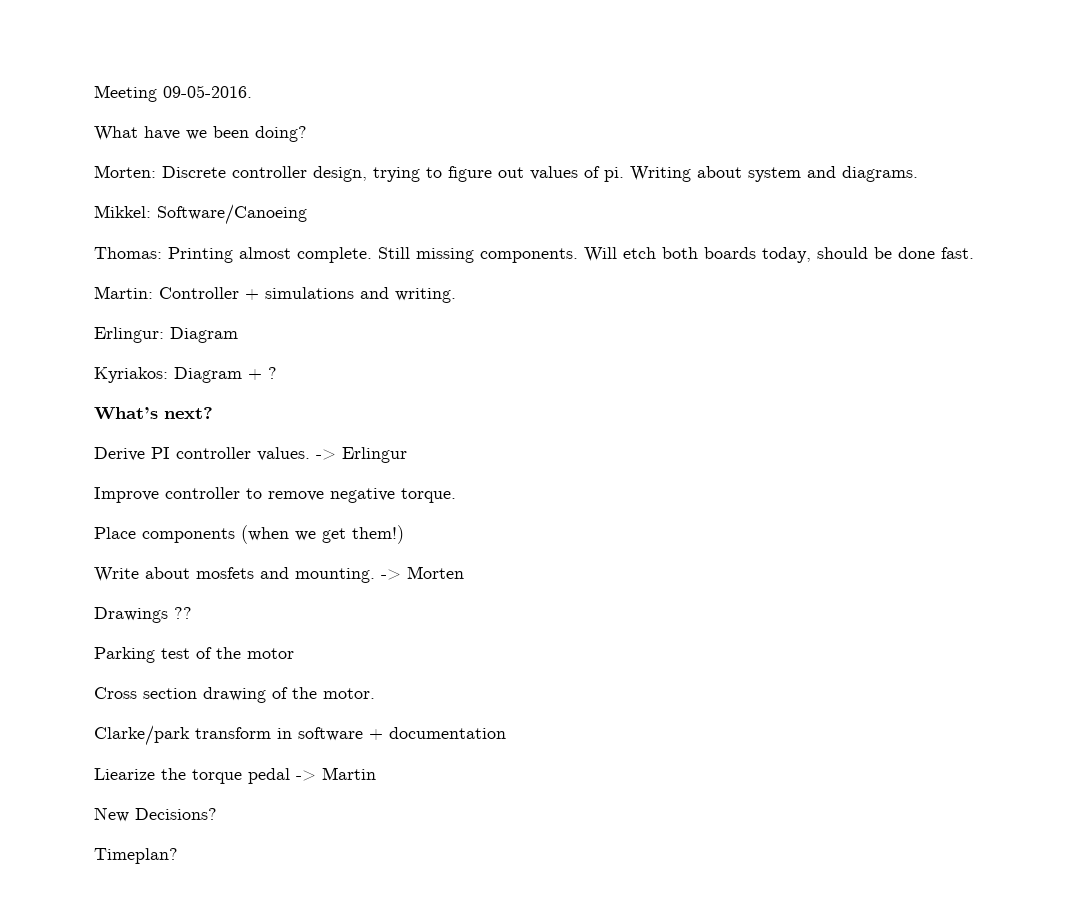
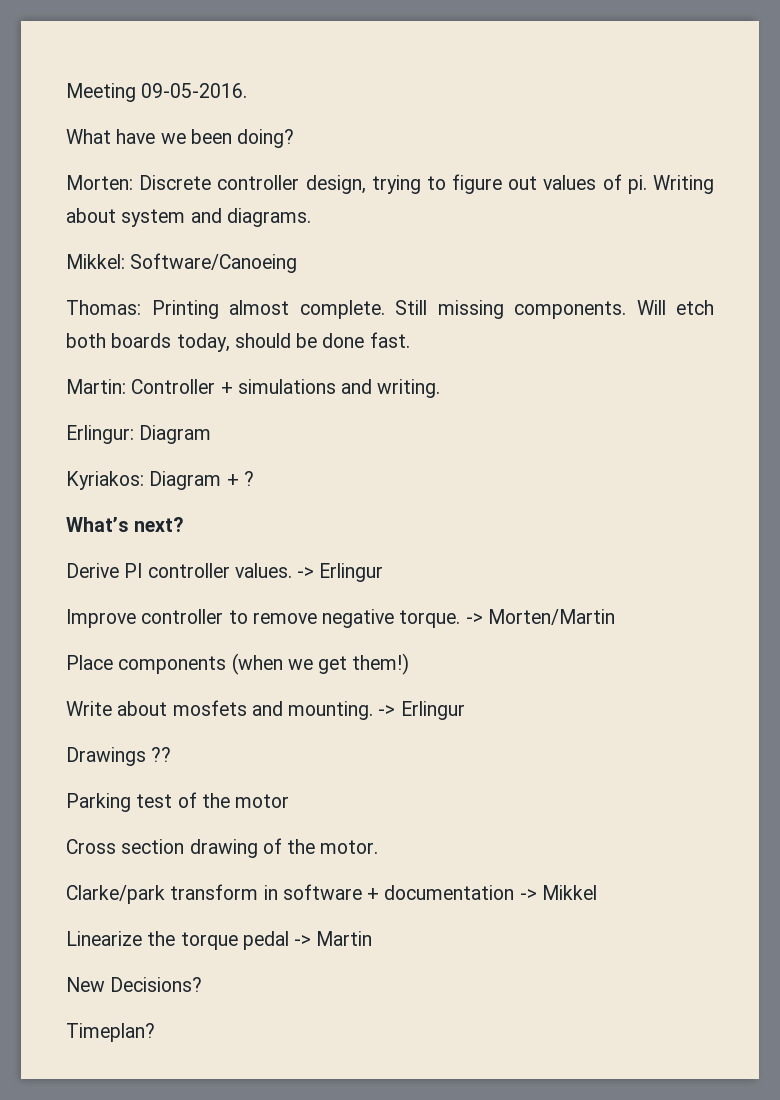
+ -> Morten/Martin
- Write about mosfets and mounting. -> Morten
+ Write about mosfets and mounting. -> Erlingur
- Clarke/park transform in software + documentation
- Liearize the torque pedal -> Martin
+ Clarke/park transform in software + documentation -> Mikkel
+ Linearize the torque pedal -> Martin

